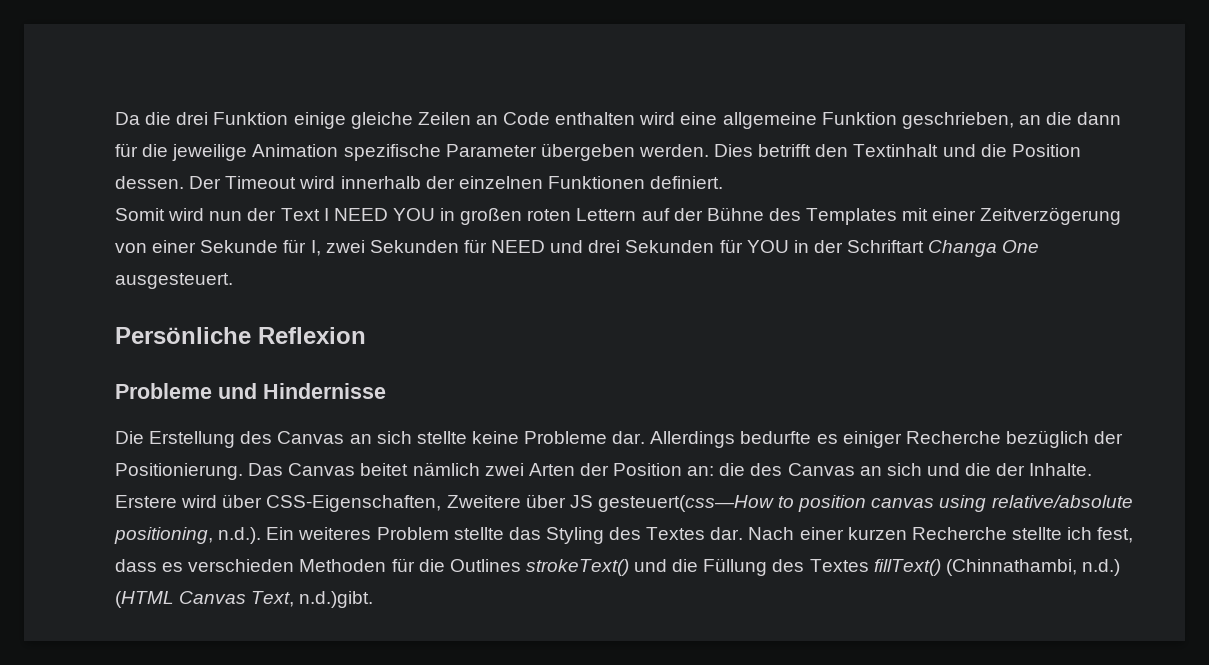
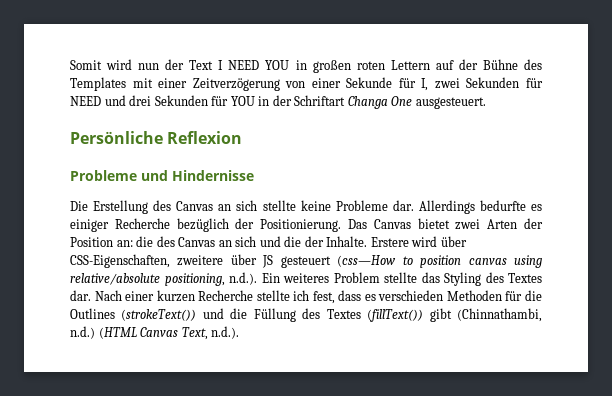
- Da die drei Funktion einige gleiche Zeilen an Code enthalten wird eine allgemeine Funktion geschrieben, an die dann für die jeweilige Animation spezifische Parameter übergeben werden. Dies betrifft den Textinhalt und die Position dessen. Der Timeout wird innerhalb der einzelnen Funktionen definiert.
- Das Canvas beitet nämlich zwei Arten der Position an: die des Canvas an sich und die der Inhalte.
+ Das Canvas bietet zwei Arten der Position an: die des Canvas an sich und die der Inhalte.
- Erstere wird über CSS-Eigenschaften, Zweitere über JS gesteuert(css—How to position canvas using relative/absolute positioning, n.d.). Ein weiteres Problem stellte das Styling des Textes dar.
+ Erstere wird über CSS-Eigenschaften, zweitere über JS gesteuert (css—How to position canvas using relative/absolute positioning, n.d.). Ein weiteres Problem stellte das Styling des Textes dar.
- Nach einer kurzen Recherche stellte ich fest, dass es verschieden Methoden für die Outlines strokeText() und die Füllung des Textes fillText() (Chinnathambi, n.d.) (HTML Canvas Text, n.d.)gibt.
+ Nach einer kurzen Recherche stellte ich fest, dass es verschieden Methoden für die Outlines (strokeText()) und die Füllung des Textes (fillText()) gibt (Chinnathambi, n.d.) (HTML Canvas Text, n.d.).

